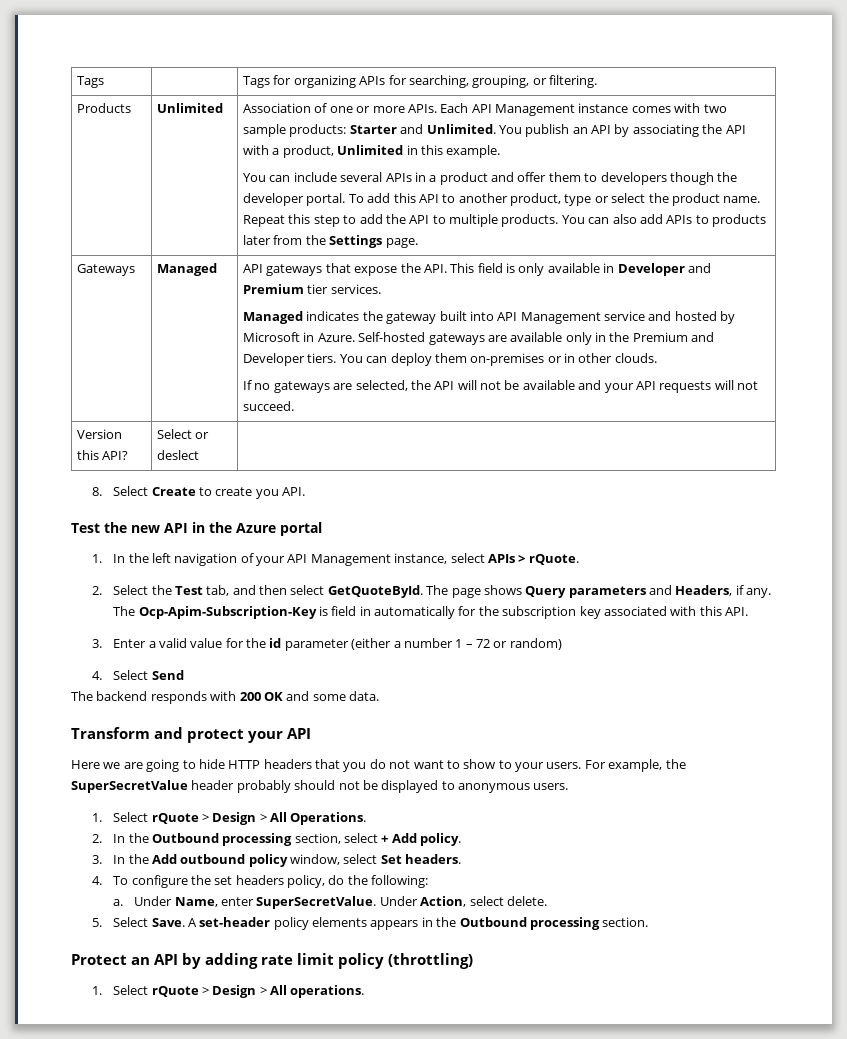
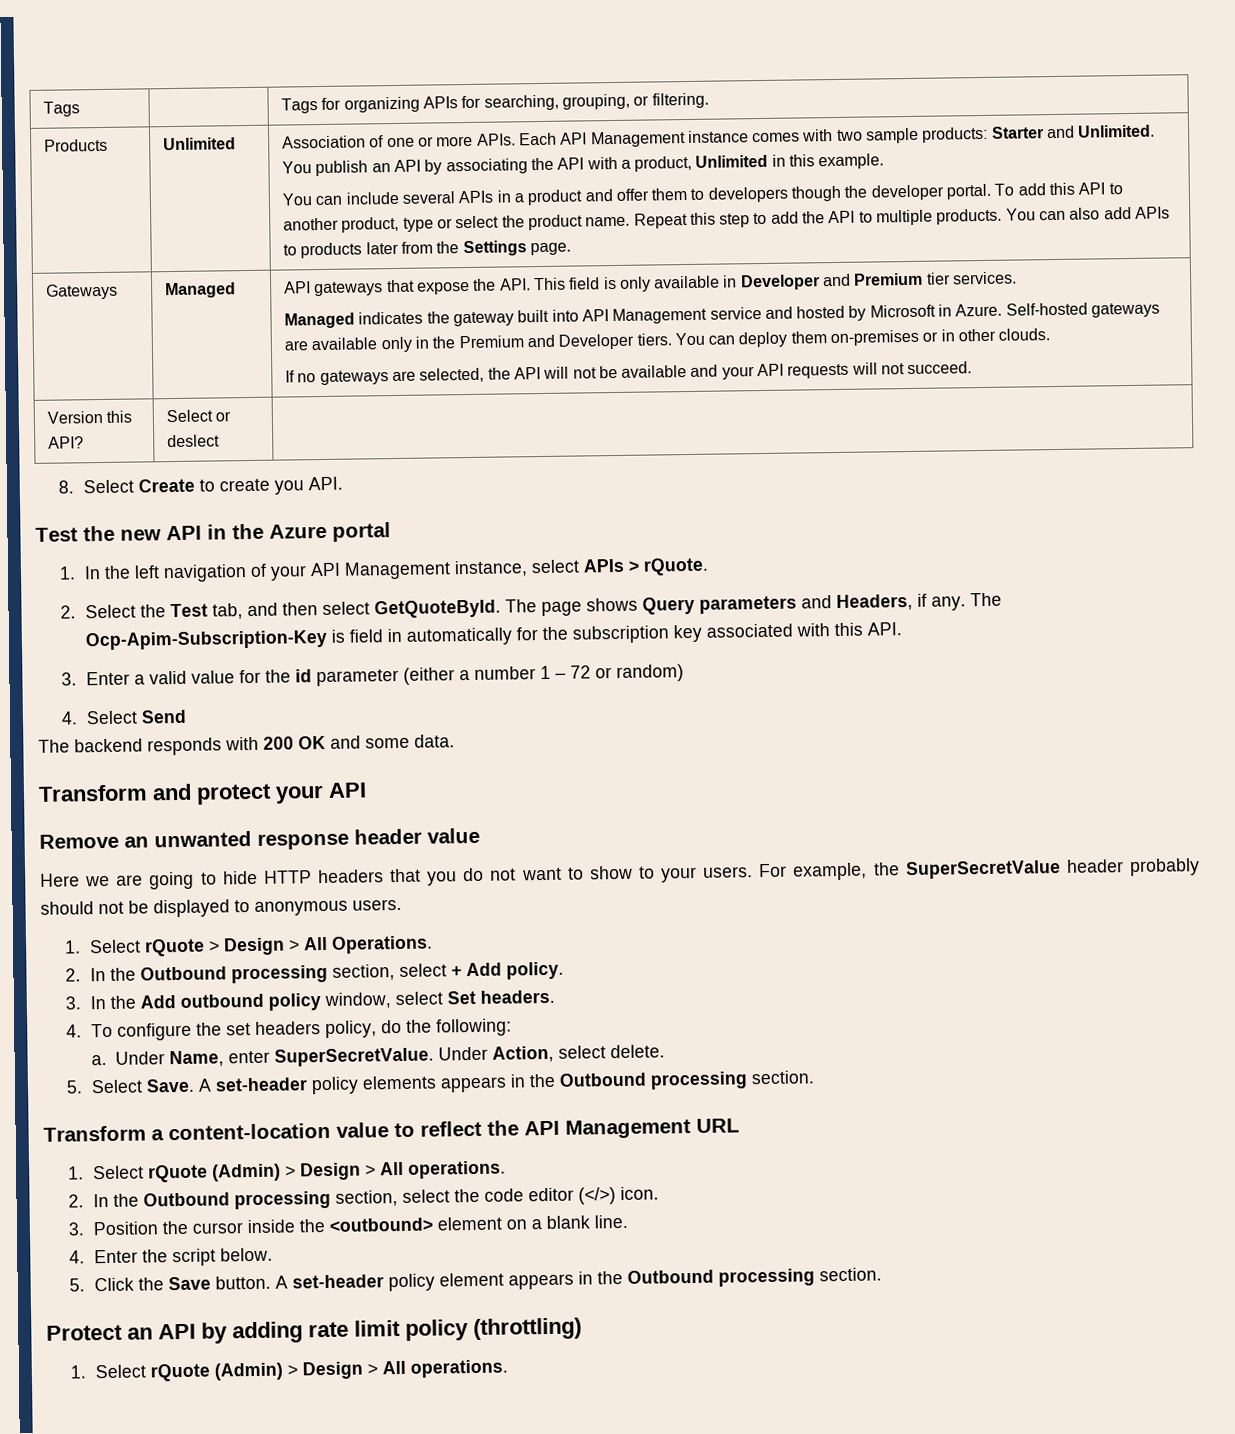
+ Remove an unwanted response header value
+ Transform a content-location value to reflect the API Management URL
+ 1. Select rQuote (Admin) > Design > All operations.
+ 2. In the Outbound processing section, select the code editor (</>) icon.
+ 3. Position the cursor inside the <outbound> element on a blank line.
+ 4. Enter the script below.
+ 5. Click the Save button. A set-header policy element appears in the Outbound processing section.
  Protect an API by adding rate limit policy (throttling)
- 1. Select rQuote > Design > All operations.
+ 1. Select rQuote (Admin) > Design > All operations.

